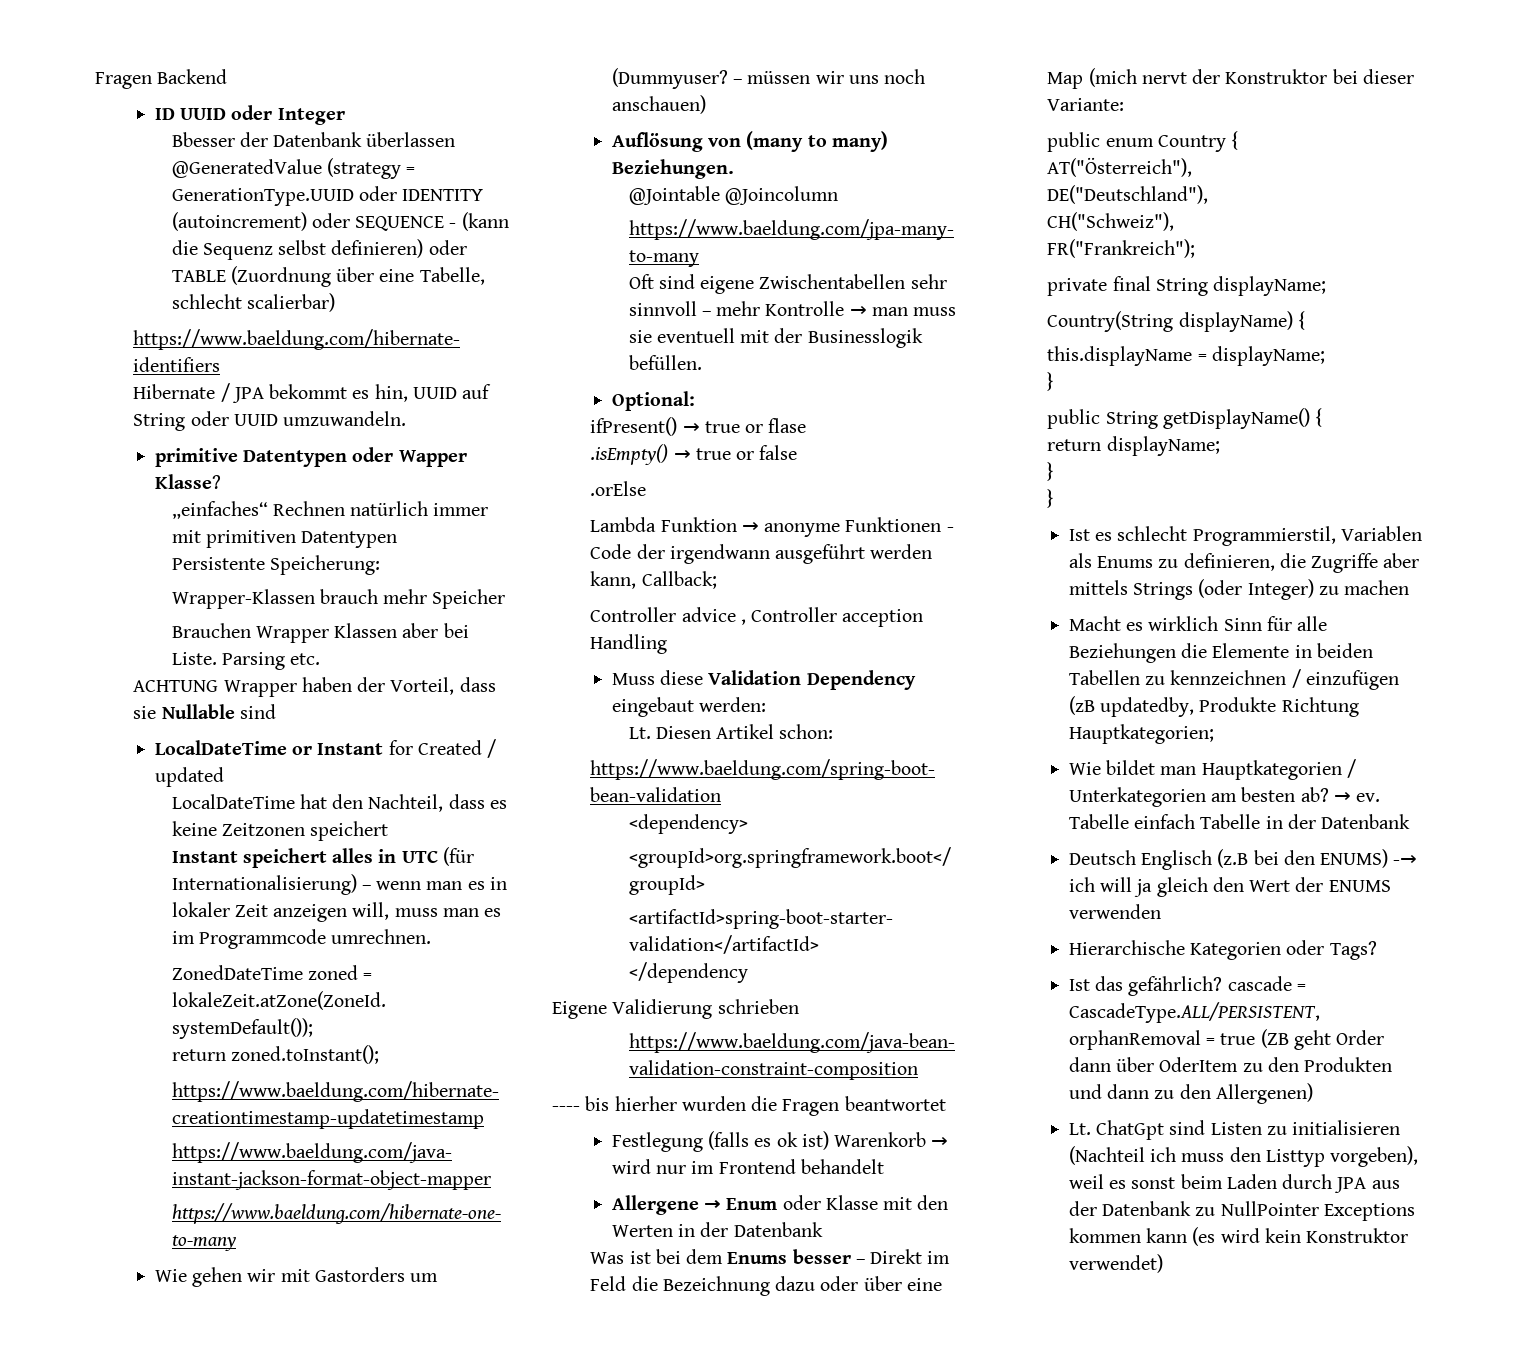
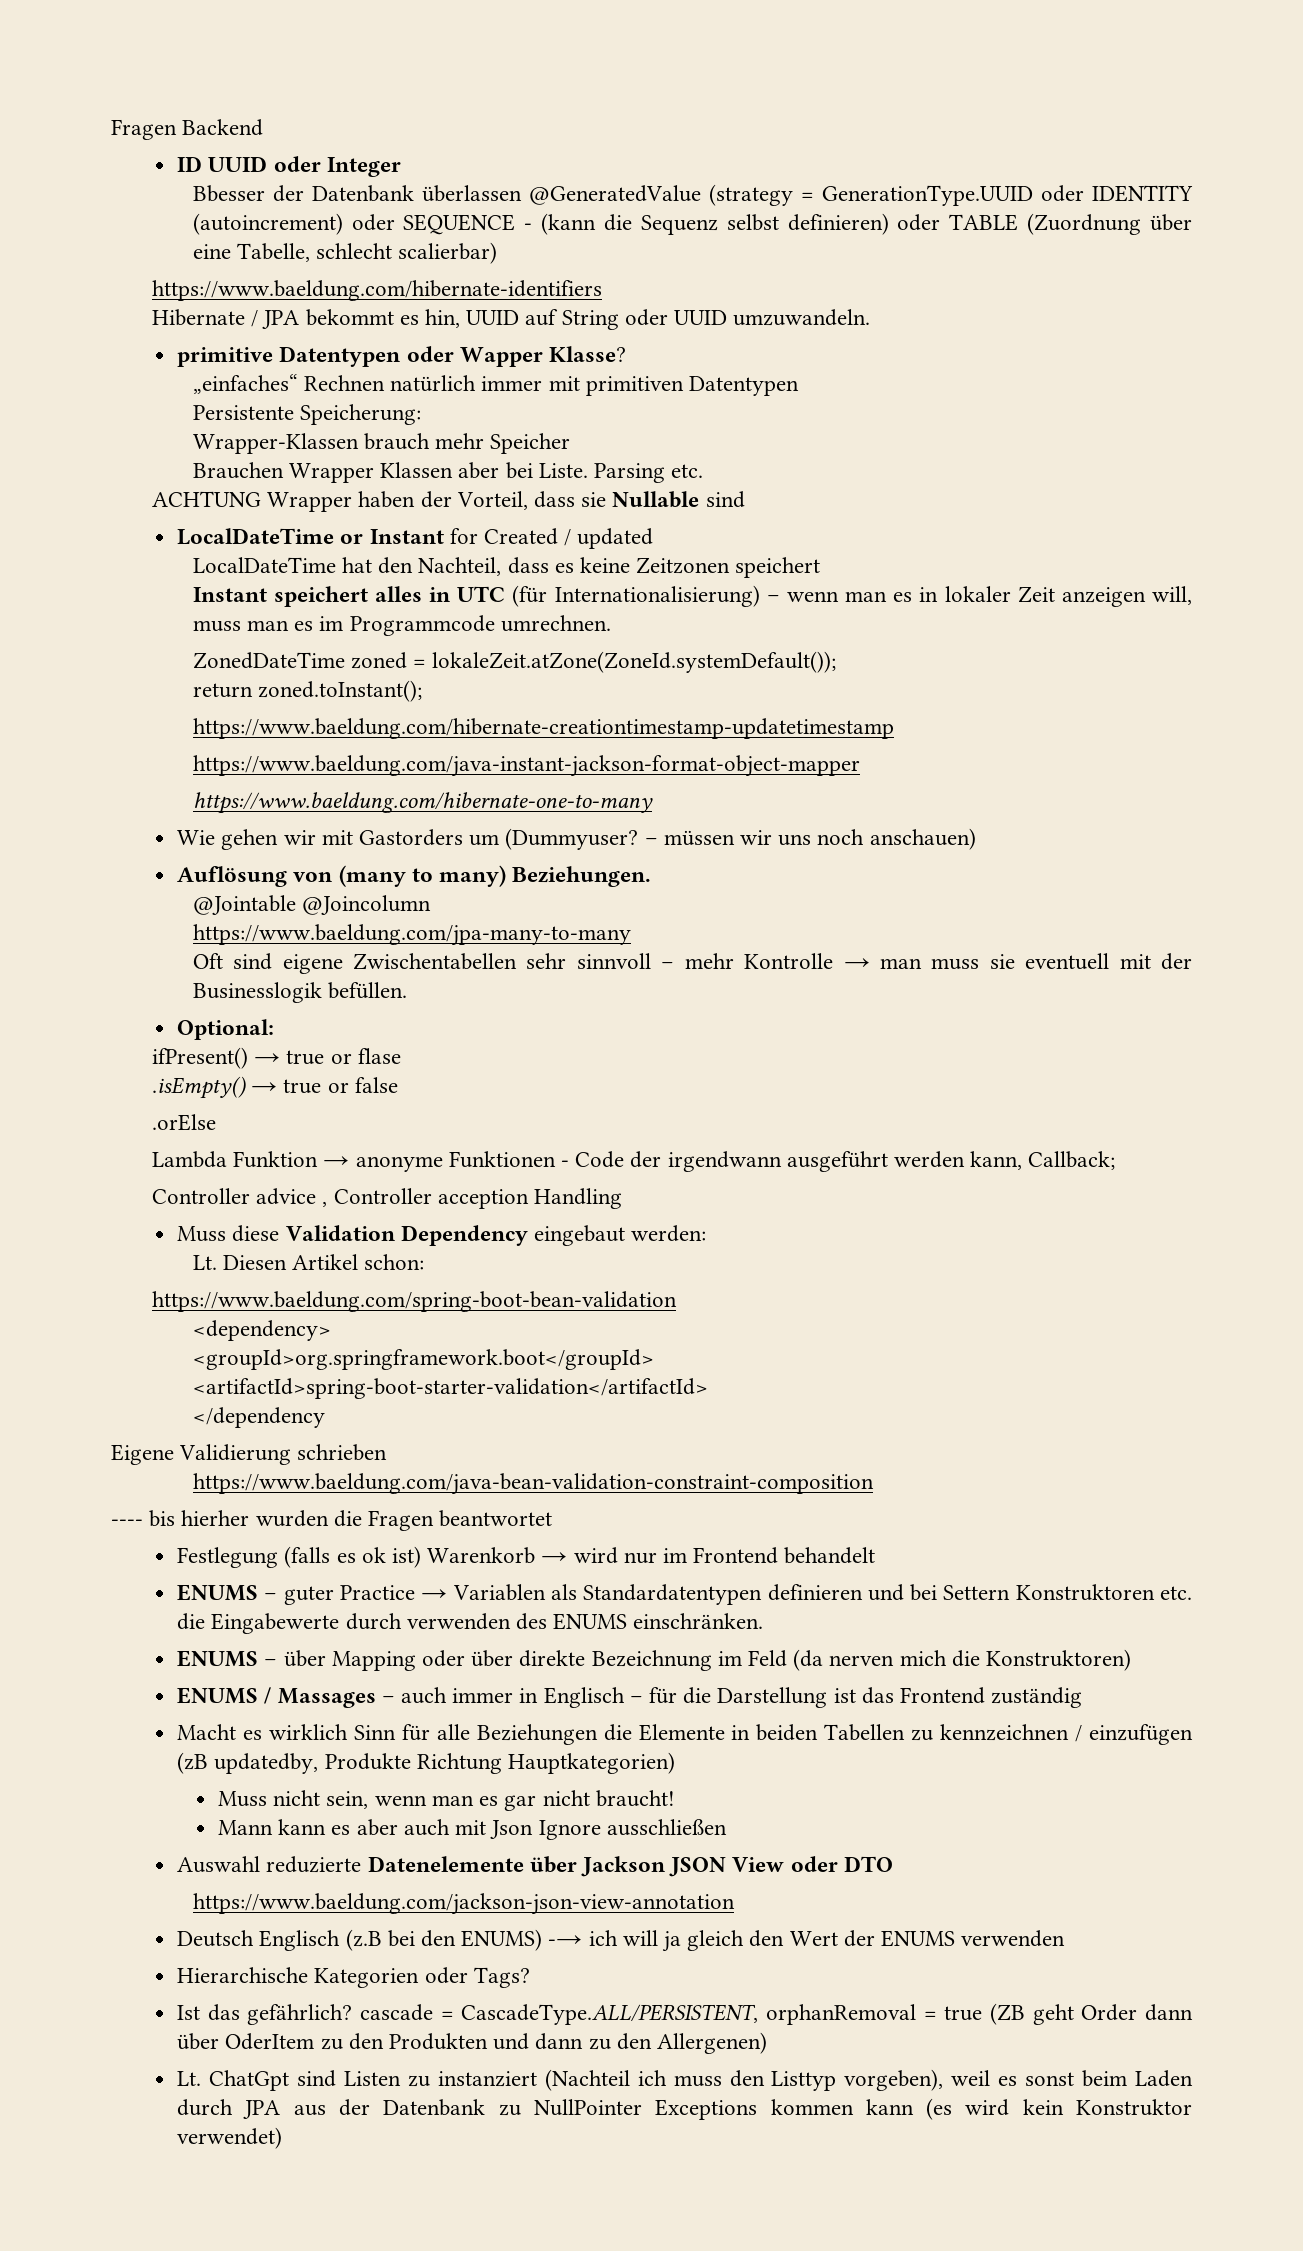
- Allergene → Enum oder Klasse mit den Werten in der Datenbank
- Was ist bei dem Enums besser – Direkt im Feld die Bezeichnung dazu oder über eine Map (mich nervt der Konstruktor bei dieser Variante:
- public enum Country {
- AT("Österreich"),
- DE("Deutschland"),
- CH("Schweiz"),
- FR("Frankreich");
- private final String displayName;
- Country(String displayName) {
- this.displayName = displayName;
- }
- public String getDisplayName() {
- return displayName;
- }
- }
- Ist es schlecht Programmierstil, Variablen als Enums zu definieren, die Zugriffe aber mittels Strings (oder Integer) zu machen
+ ENUMS – guter Practice → Variablen als Standardatentypen definieren und bei Settern Konstruktoren etc. die Eingabewerte durch verwenden des ENUMS einschränken.
+ ENUMS – über Mapping oder über direkte Bezeichnung im Feld (da nerven mich die Konstruktoren)
+ ENUMS / Massages – auch immer in Englisch – für die Darstellung ist das Frontend zuständig
- Macht es wirklich Sinn für alle Beziehungen die Elemente in beiden Tabellen zu kennzeichnen / einzufügen (zB updatedby, Produkte Richtung Hauptkategorien;
- Wie bildet man Hauptkategorien / Unterkategorien am besten ab? → ev. Tabelle einfach Tabelle in der Datenbank
+ Macht es wirklich Sinn für alle Beziehungen die Elemente in beiden Tabellen zu kennzeichnen / einzufügen (zB updatedby, Produkte Richtung Hauptkategorien)
+ Muss nicht sein, wenn man es gar nicht braucht!
+ Mann kann es aber auch mit Json Ignore ausschließen
+ Auswahl reduzierte Datenelemente über Jackson JSON View oder DTO
+ https://www.baeldung.com/jackson-json-view-annotation
- Lt. ChatGpt sind Listen zu initialisieren (Nachteil ich muss den Listtyp vorgeben), weil es sonst beim Laden durch JPA aus der Datenbank zu NullPointer Exceptions kommen kann (es wird kein Konstruktor verwendet)
+ Lt. ChatGpt sind Listen zu instanziert (Nachteil ich muss den Listtyp vorgeben), weil es sonst beim Laden durch JPA aus der Datenbank zu NullPointer Exceptions kommen kann (es wird kein Konstruktor verwendet)

